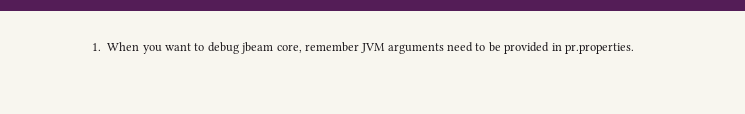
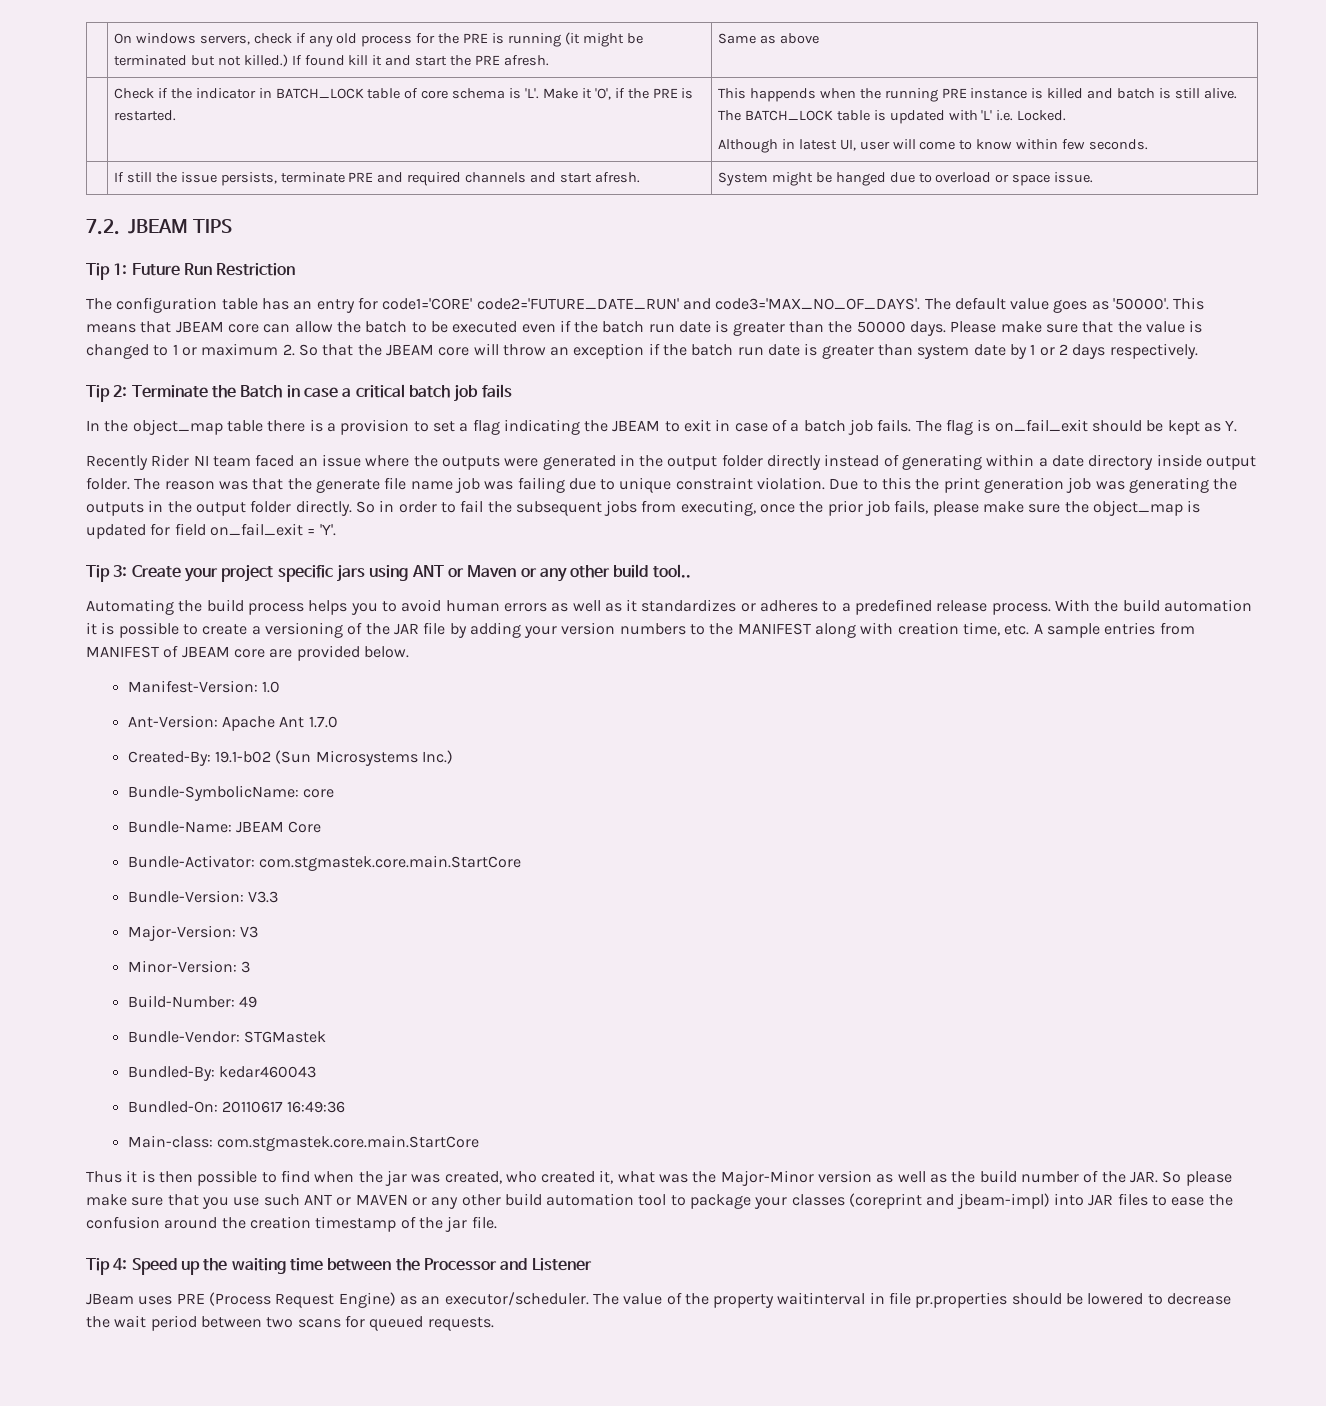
- 1. When you want to debug jbeam core, remember JVM arguments need to be provided in pr.properties.
+ | On windows servers, check if any old process for the PRE is running (it might be terminated but not killed.) If found kill it and start the PRE afresh. | Same as above
+ | Check if the indicator in BATCH_LOCK table of core schema is 'L'. Make it 'O', if the PRE is restarted. | This happends when the running PRE instance is killed and batch is still alive. The BATCH_LOCK table is updated with 'L' i.e. Locked.
+ Although in latest UI, user will come to know within few seconds.
+ | If still the issue persists, terminate PRE and required channels and start afresh. | System might be hanged due to overload or space issue.
+ 7.2. JBEAM TIPS
+ Tip 1: Future Run Restriction
+ The configuration table has an entry for code1='CORE' code2='FUTURE_DATE_RUN' and code3='MAX_NO_OF_DAYS'. The default value goes as '50000'. This means that JBEAM core can allow the batch to be executed even if the batch run date is greater than the 50000 days. Please make sure that the value is changed to 1 or maximum 2. So that the JBEAM core will throw an exception if the batch run date is greater than system date by 1 or 2 days respectively.
+ Tip 2: Terminate the Batch in case a critical batch job fails
+ In the object_map table there is a provision to set a flag indicating the JBEAM to exit in case of a batch job fails. The flag is on_fail_exit should be kept as Y.
+ Recently Rider NI team faced an issue where the outputs were generated in the output folder directly instead of generating within a date directory inside output folder. The reason was that the generate file name job was failing due to unique constraint violation. Due to this the print generation job was generating the outputs in the output folder directly. So in order to fail the subsequent jobs from executing, once the prior job fails, please make sure the object_map is updated for field on_fail_exit = 'Y'.
+ Tip 3: Create your project specific jars using ANT or Maven or any other build tool..
+ Automating the build process helps you to avoid human errors as well as it standardizes or adheres to a predefined release process. With the build automation it is possible to create a versioning of the JAR file by adding your version numbers to the MANIFEST along with creation time, etc. A sample entries from MANIFEST of JBEAM core are provided below.
+ Manifest-Version: 1.0
+ Ant-Version: Apache Ant 1.7.0
+ Created-By: 19.1-b02 (Sun Microsystems Inc.)
+ Bundle-SymbolicName: core
+ Bundle-Name: JBEAM Core
+ Bundle-Activator: com.stgmastek.core.main.StartCore
+ Bundle-Version: V3.3
+ Major-Version: V3
+ Minor-Version: 3
+ Build-Number: 49
+ Bundle-Vendor: STGMastek
+ Bundled-By: kedar460043
+ Bundled-On: 20110617 16:49:36
+ Main-class: com.stgmastek.core.main.StartCore
+ Thus it is then possible to find when the jar was created, who created it, what was the Major-Minor version as well as the build number of the JAR. So please make sure that you use such ANT or MAVEN or any other build automation tool to package your classes (coreprint and jbeam-impl) into JAR files to ease the confusion around the creation timestamp of the jar file.
+ Tip 4: Speed up the waiting time between the Processor and Listener
+ JBeam uses PRE (Process Request Engine) as an executor/scheduler. The value of the property waitinterval in file pr.properties should be lowered to decrease the wait period between two scans for queued requests.

